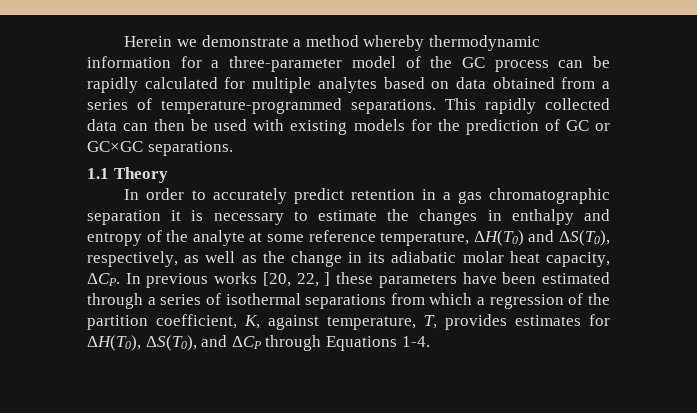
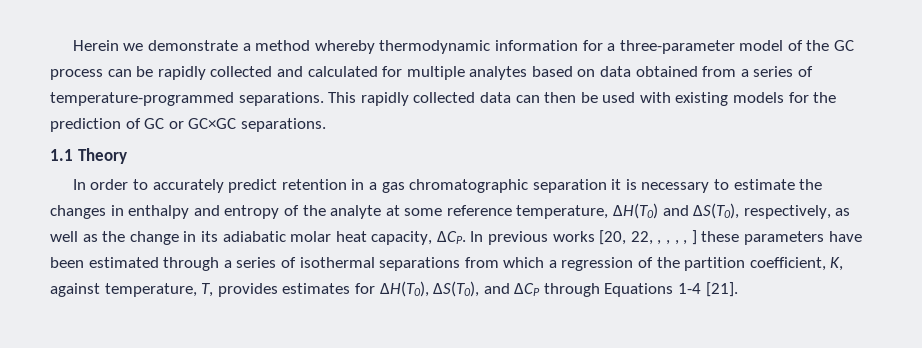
- Herein we demonstrate a method whereby thermodynamic information for a three-parameter model of the GC process can be rapidly calculated for multiple analytes based on data obtained from a series of temperature-programmed separations.
+ Herein we demonstrate a method whereby thermodynamic information for a three-parameter model of the GC process can be rapidly collected and calculated for multiple analytes based on data obtained from a series of temperature-programmed separations.
- In order to accurately predict retention in a gas chromatographic separation it is necessary to estimate the changes in enthalpy and entropy of the analyte at some reference temperature, ΔH(T0) and ΔS(T0), respectively, as well as the change in its adiabatic molar heat capacity, ΔCP. In previous works [20, 22, ] these parameters have been estimated through a series of isothermal separations from which a regression of the partition coefficient, K, against temperature, T, provides estimates for ΔH(T0), ΔS(T0), and ΔCP through Equations 1-4.
+ In order to accurately predict retention in a gas chromatographic separation it is necessary to estimate the changes in enthalpy and entropy of the analyte at some reference temperature, ΔH(T0) and ΔS(T0), respectively, as well as the change in its adiabatic molar heat capacity, ΔCP. In previous works [20, 22, , , , , ] these parameters have been estimated through a series of isothermal separations from which a regression of the partition coefficient, K, against temperature, T, provides estimates for ΔH(T0), ΔS(T0), and ΔCP through Equations 1-4 [21].

